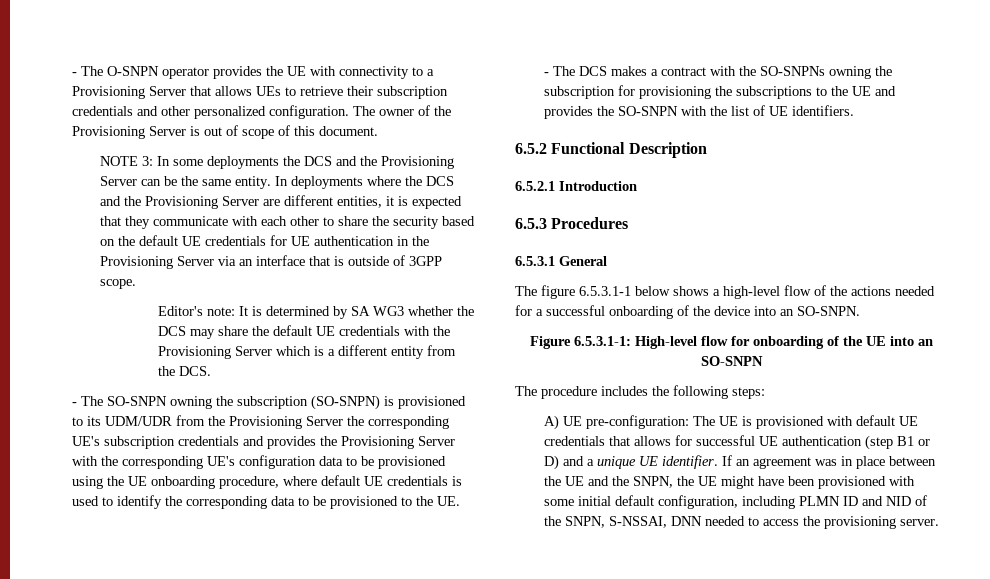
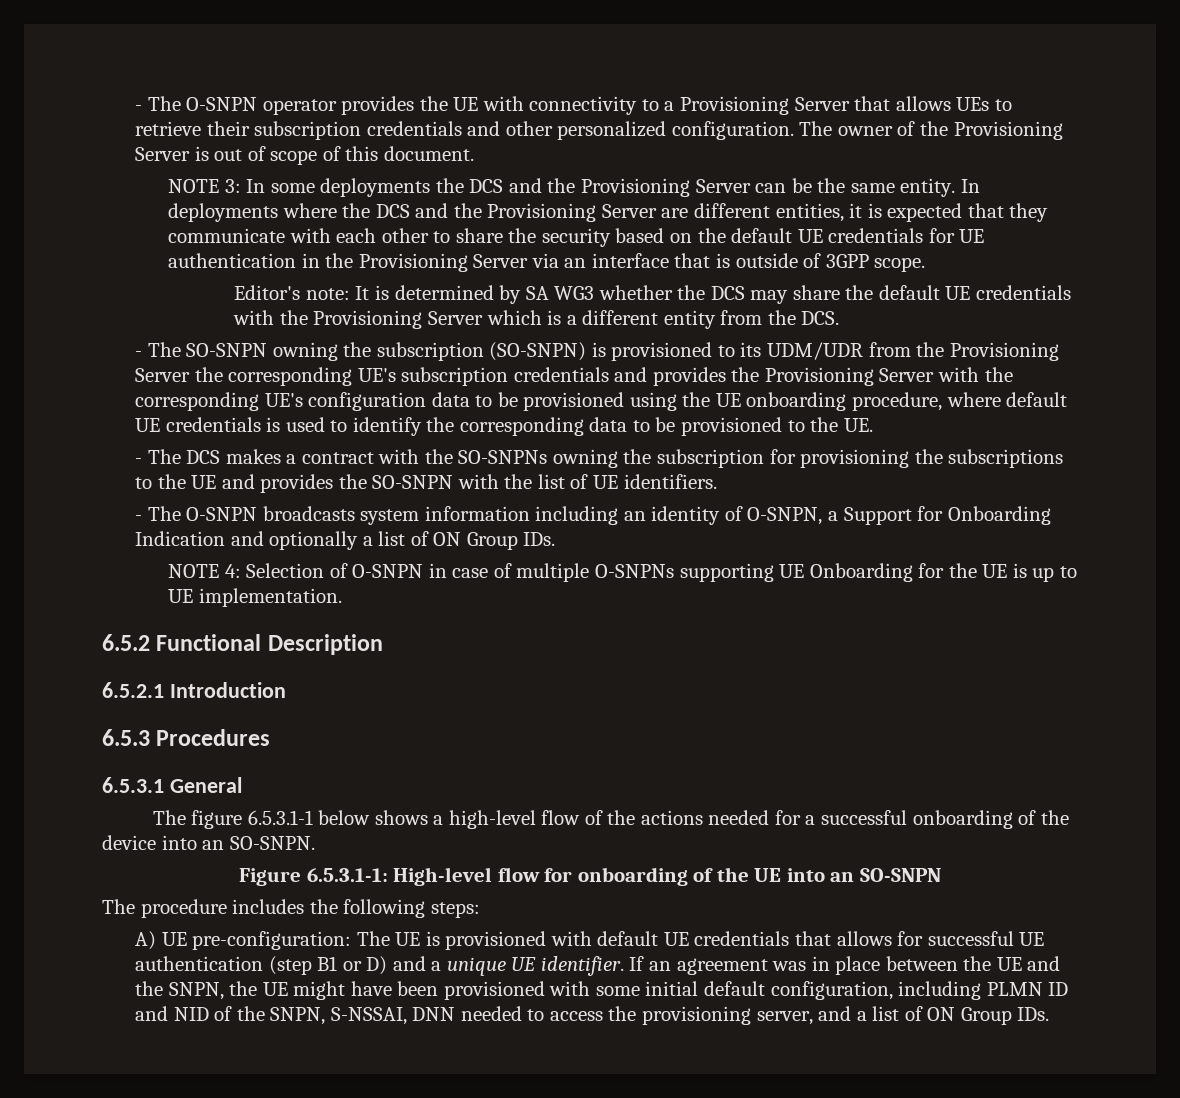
+ - The O-SNPN broadcasts system information including an identity of O-SNPN, a Support for Onboarding Indication and optionally a list of ON Group IDs.
+ NOTE 4: Selection of O-SNPN in case of multiple O-SNPNs supporting UE Onboarding for the UE is up to UE implementation.
- If an agreement was in place between the UE and the SNPN, the UE might have been provisioned with some initial default configuration, including PLMN ID and NID of the SNPN, S-NSSAI, DNN needed to access the provisioning server.
+ If an agreement was in place between the UE and the SNPN, the UE might have been provisioned with some initial default configuration, including PLMN ID and NID of the SNPN, S-NSSAI, DNN needed to access the provisioning server, and a list of ON Group IDs.

